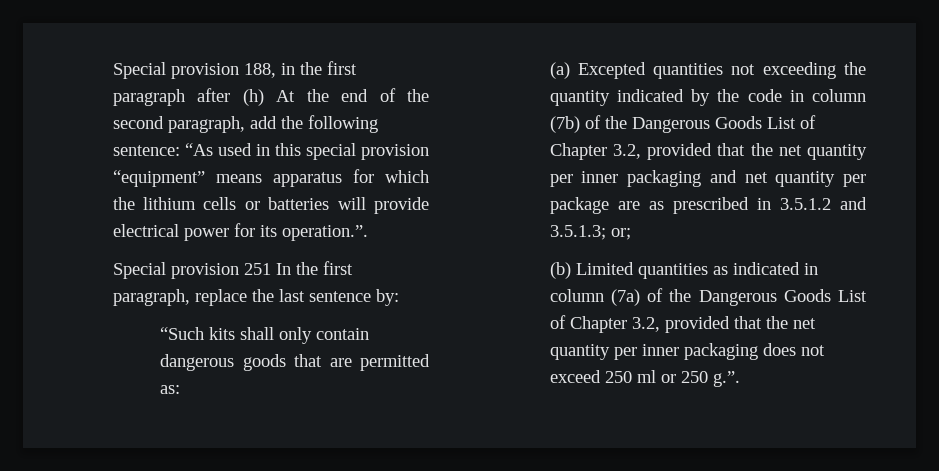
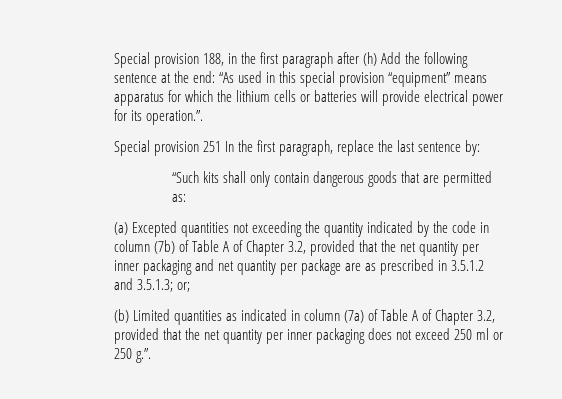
- Special provision 188, in the first paragraph after (h) At the end of the second paragraph, add the following sentence: “As used in this special provision “equipment” means apparatus for which the lithium cells or batteries will provide electrical power for its operation.”.
+ Special provision 188, in the first paragraph after (h) Add the following sentence at the end: “As used in this special provision “equipment” means apparatus for which the lithium cells or batteries will provide electrical power for its operation.”.
- (a) Excepted quantities not exceeding the quantity indicated by the code in column (7b) of the Dangerous Goods List of Chapter 3.2, provided that the net quantity per inner packaging and net quantity per package are as prescribed in 3.5.1.2 and 3.5.1.3; or;
+ (a) Excepted quantities not exceeding the quantity indicated by the code in column (7b) of Table A of Chapter 3.2, provided that the net quantity per inner packaging and net quantity per package are as prescribed in 3.5.1.2 and 3.5.1.3; or;
- (b) Limited quantities as indicated in column (7a) of the Dangerous Goods List of Chapter 3.2, provided that the net quantity per inner packaging does not exceed 250 ml or 250 g.”.
+ (b) Limited quantities as indicated in column (7a) of Table A of Chapter 3.2, provided that the net quantity per inner packaging does not exceed 250 ml or 250 g.”.

